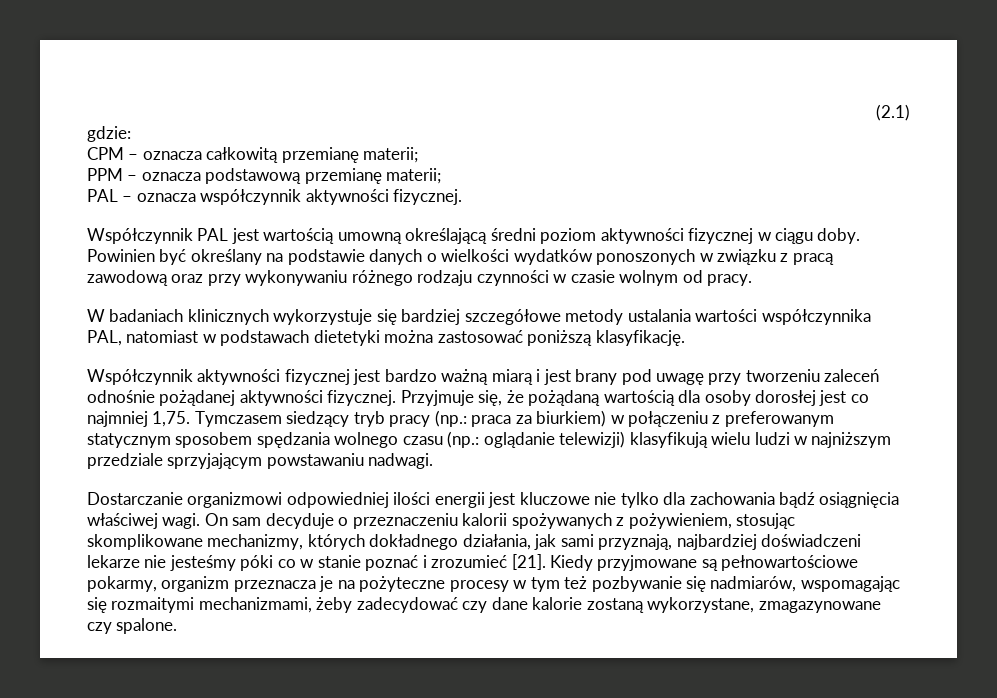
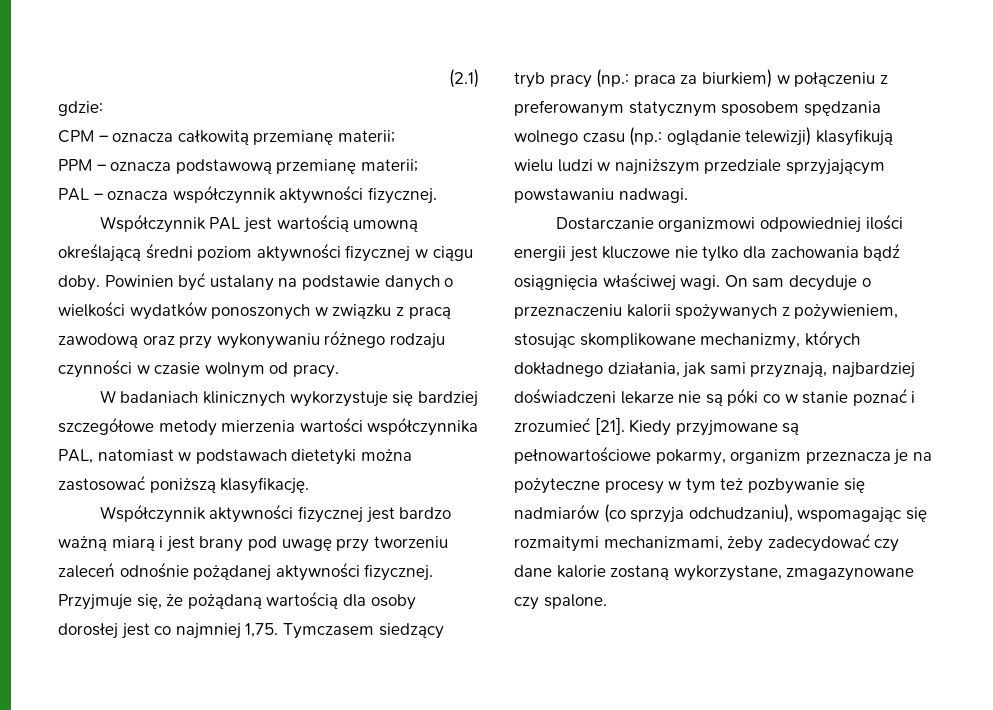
- Powinien być określany na podstawie danych o wielkości wydatków ponoszonych w związku z pracą zawodową oraz przy wykonywaniu różnego rodzaju czynności w czasie wolnym od pracy.
+ Powinien być ustalany na podstawie danych o wielkości wydatków ponoszonych w związku z pracą zawodową oraz przy wykonywaniu różnego rodzaju czynności w czasie wolnym od pracy.
- W badaniach klinicznych wykorzystuje się bardziej szczegółowe metody ustalania wartości współczynnika PAL, natomiast w podstawach dietetyki można zastosować poniższą klasyfikację.
+ W badaniach klinicznych wykorzystuje się bardziej szczegółowe metody mierzenia wartości współczynnika PAL, natomiast w podstawach dietetyki można zastosować poniższą klasyfikację.
- On sam decyduje o przeznaczeniu kalorii spożywanych z pożywieniem, stosując skomplikowane mechanizmy, których dokładnego działania, jak sami przyznają, najbardziej doświadczeni lekarze nie jesteśmy póki co w stanie poznać i zrozumieć [21].
+ On sam decyduje o przeznaczeniu kalorii spożywanych z pożywieniem, stosując skomplikowane mechanizmy, których dokładnego działania, jak sami przyznają, najbardziej doświadczeni lekarze nie są póki co w stanie poznać i zrozumieć [21].
- Kiedy przyjmowane są pełnowartościowe pokarmy, organizm przeznacza je na pożyteczne procesy w tym też pozbywanie się nadmiarów, wspomagając się rozmaitymi mechanizmami, żeby zadecydować czy dane kalorie zostaną wykorzystane, zmagazynowane czy spalone.
+ Kiedy przyjmowane są pełnowartościowe pokarmy, organizm przeznacza je na pożyteczne procesy w tym też pozbywanie się nadmiarów (co sprzyja odchudzaniu), wspomagając się rozmaitymi mechanizmami, żeby zadecydować czy dane kalorie zostaną wykorzystane, zmagazynowane czy spalone.

